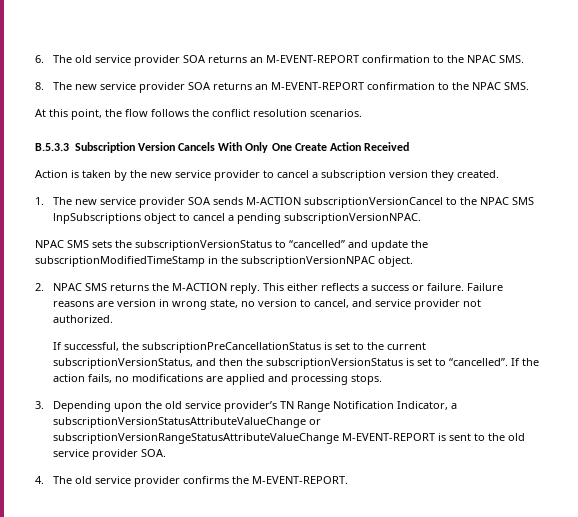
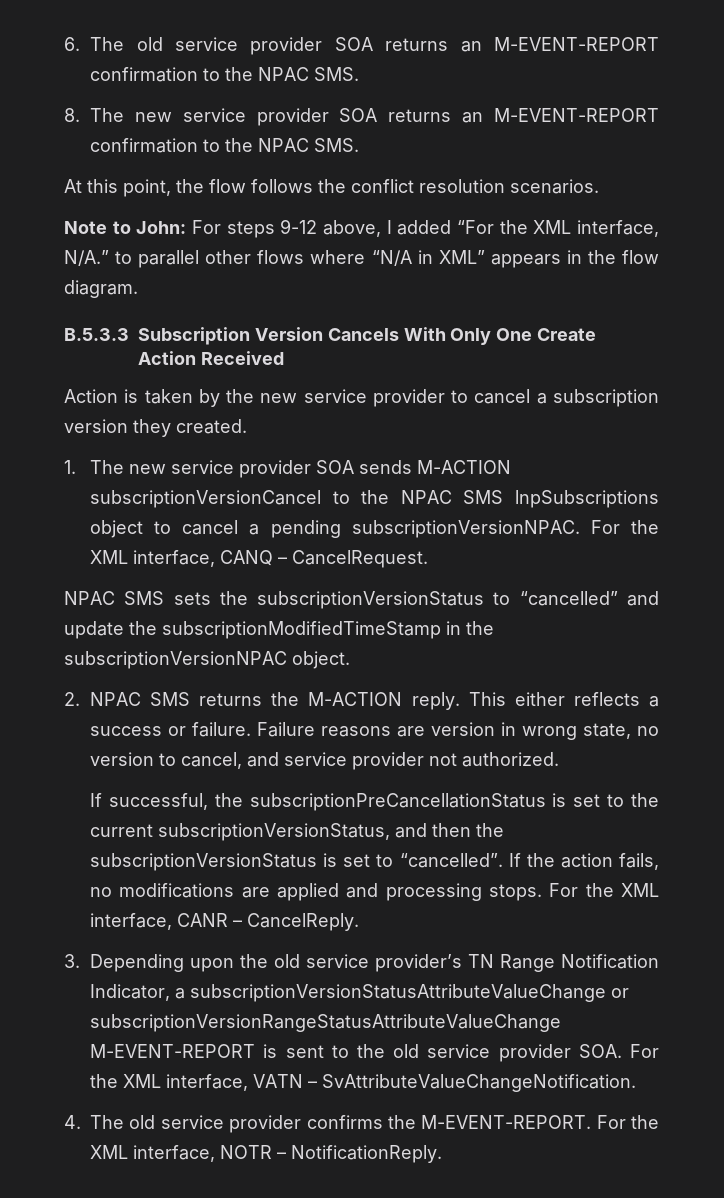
+ Note to John: For steps 9-12 above, I added “For the XML interface, N/A.” to parallel other flows where “N/A in XML” appears in the flow diagram.
+ For the XML interface, CANQ – CancelRequest.
+ For the XML interface, CANR – CancelReply.
- 3. Depending upon the old service provider’s TN Range Notification Indicator, a subscriptionVersionStatusAttributeValueChange or subscriptionVersionRangeStatusAttributeValueChange M-EVENT-REPORT is sent to the old service provider SOA.
+ 3. Depending upon the old service provider’s TN Range Notification Indicator, a subscriptionVersionStatusAttributeValueChange or subscriptionVersionRangeStatusAttributeValueChange M-EVENT-REPORT is sent to the old service provider SOA. For the XML interface, VATN – SvAttributeValueChangeNotification.
+ For the XML interface, NOTR – NotificationReply.

